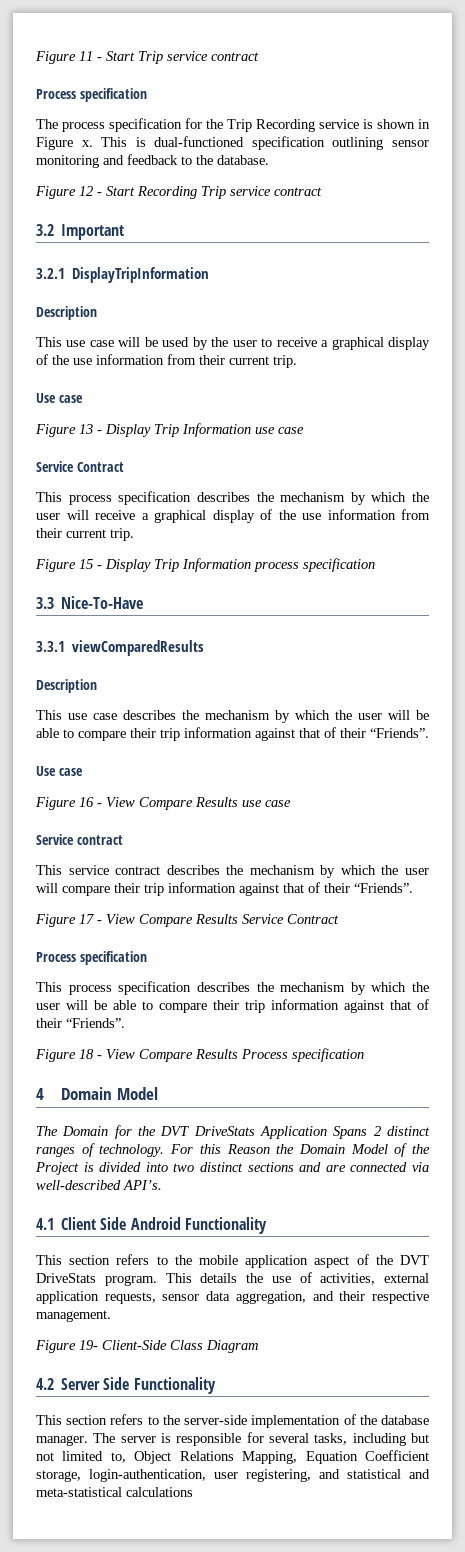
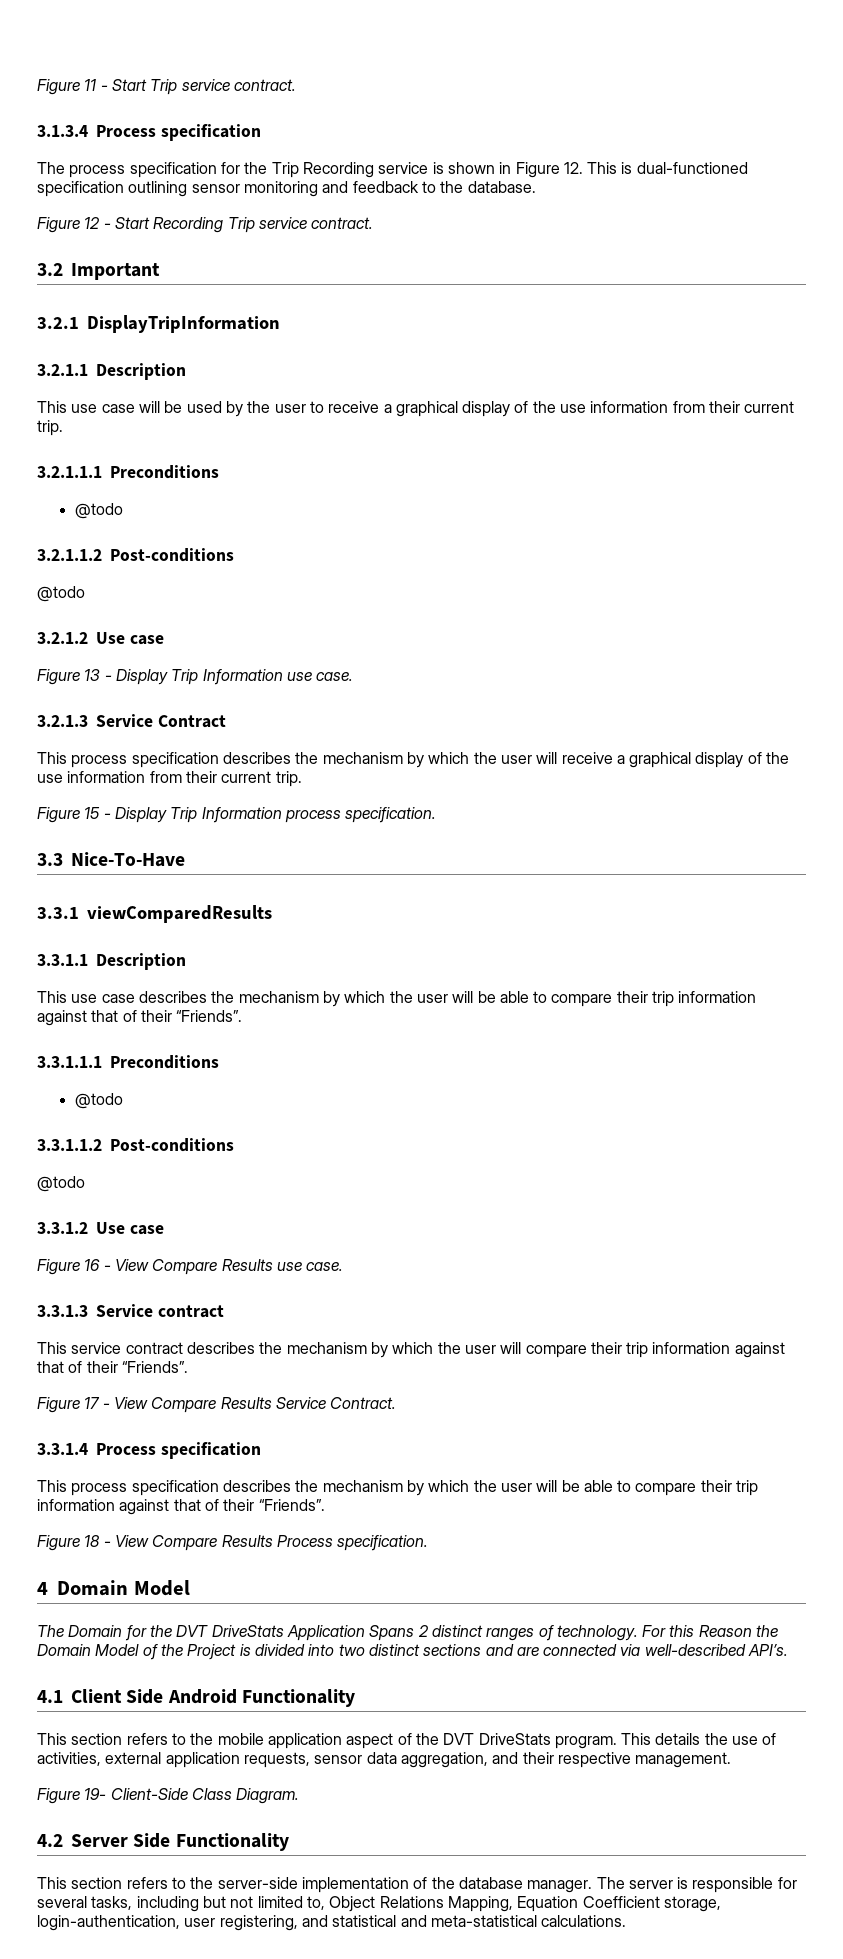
- Figure 11 - Start Trip service contract
- Process specification
+ Figure 11 - Start Trip service contract.
+ 3.1.3.4 Process specification
- The process specification for the Trip Recording service is shown in Figure x. This is dual-functioned specification outlining sensor monitoring and feedback to the database.
+ The process specification for the Trip Recording service is shown in Figure 12. This is dual-functioned specification outlining sensor monitoring and feedback to the database.
- Figure 12 - Start Recording Trip service contract
+ Figure 12 - Start Recording Trip service contract.
  3.2.1 DisplayTripInformation
- Description
+ 3.2.1.1 Description
  This use case will be used by the user to receive a graphical display of the use information from their current trip.
- Use case
+ 3.2.1.1.1 Preconditions
+ @todo
+ 3.2.1.1.2 Post-conditions
+ @todo
+ 3.2.1.2 Use case
- Figure 13 - Display Trip Information use case
- Service Contract
+ Figure 13 - Display Trip Information use case.
+ 3.2.1.3 Service Contract
- Figure 15 - Display Trip Information process specification
+ Figure 15 - Display Trip Information process specification.
  3.3.1 viewComparedResults
- Description
+ 3.3.1.1 Description
  This use case describes the mechanism by which the user will be able to compare their trip information against that of their “Friends”.
- Use case
+ 3.3.1.1.1 Preconditions
+ @todo
+ 3.3.1.1.2 Post-conditions
+ @todo
+ 3.3.1.2 Use case
- Figure 16 - View Compare Results use case
- Service contract
+ Figure 16 - View Compare Results use case.
+ 3.3.1.3 Service contract
- Figure 17 - View Compare Results Service Contract
- Process specification
+ Figure 17 - View Compare Results Service Contract.
+ 3.3.1.4 Process specification
- Figure 18 - View Compare Results Process specification
+ Figure 18 - View Compare Results Process specification.
- Figure 19- Client-Side Class Diagram
+ Figure 19- Client-Side Class Diagram.
- The server is responsible for several tasks, including but not limited to, Object Relations Mapping, Equation Coefficient storage, login-authentication, user registering, and statistical and meta-statistical calculations
+ The server is responsible for several tasks, including but not limited to, Object Relations Mapping, Equation Coefficient storage, login-authentication, user registering, and statistical and meta-statistical calculations.

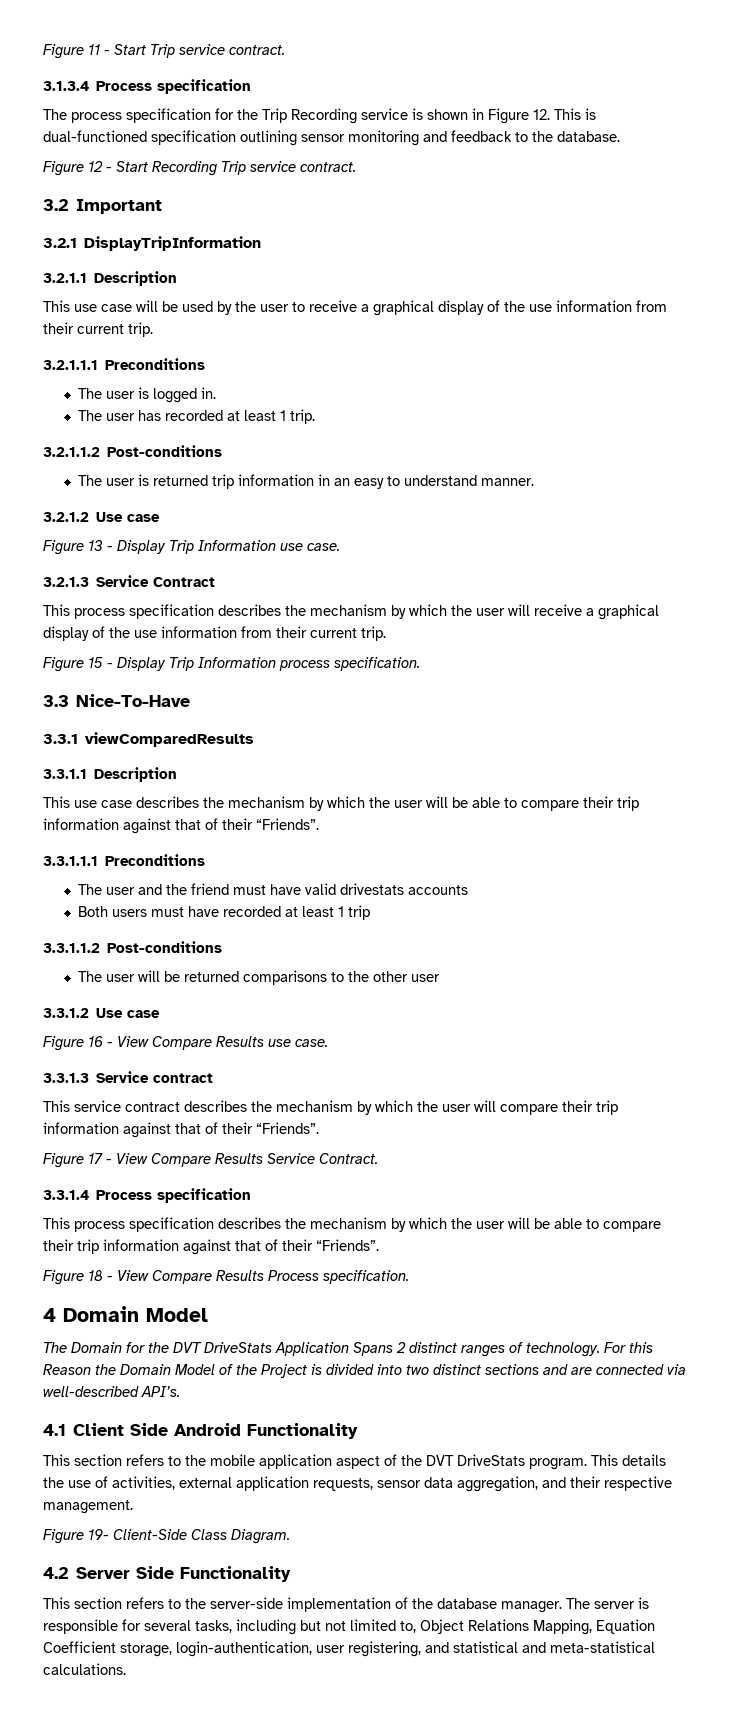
  3.2.1.1.1 Preconditions
- @todo
+ The user is logged in.
+ The user has recorded at least 1 trip.
  3.2.1.1.2 Post-conditions
- @todo
+ The user is returned trip information in an easy to understand manner.
  3.3.1.1.1 Preconditions
- @todo
+ The user and the friend must have valid drivestats accounts
+ Both users must have recorded at least 1 trip
  3.3.1.1.2 Post-conditions
- @todo
+ The user will be returned comparisons to the other user

